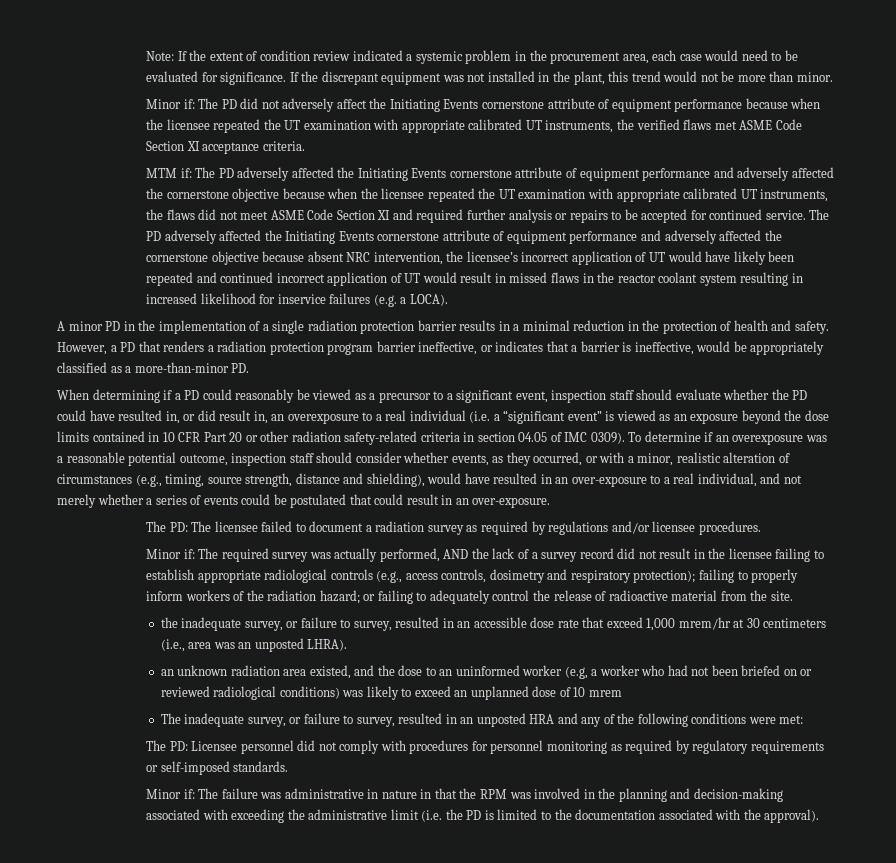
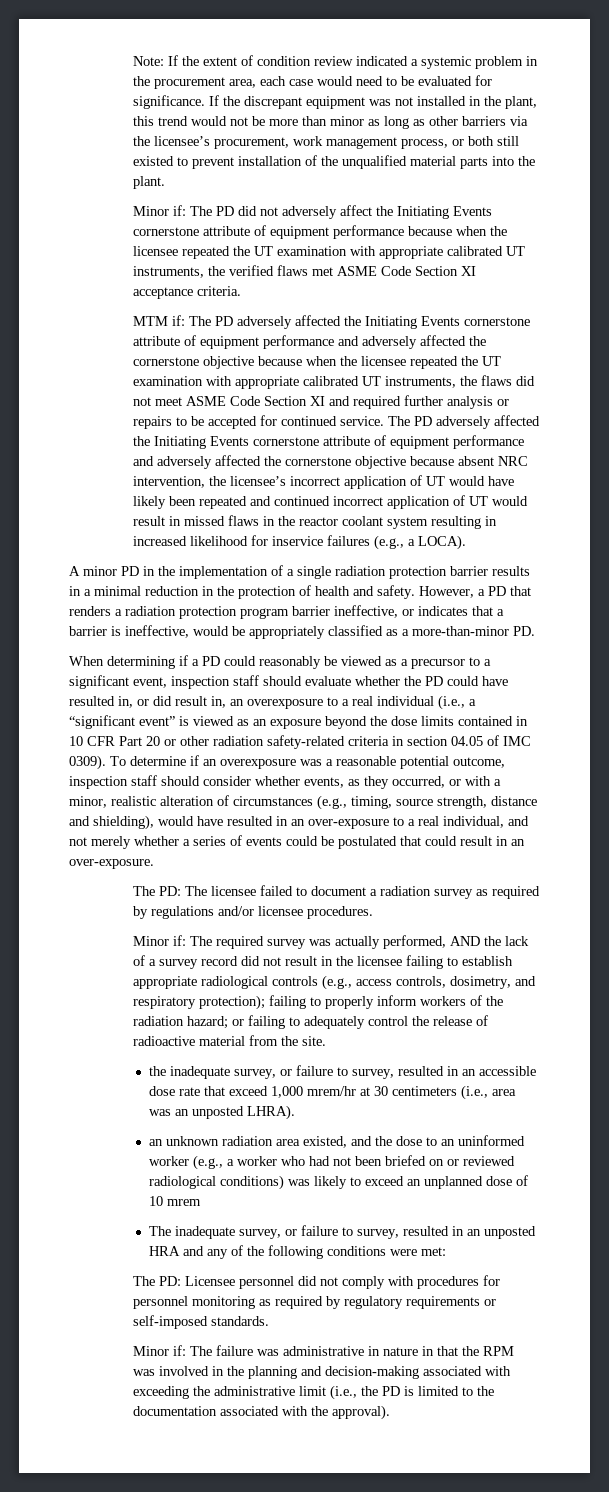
- If the discrepant equipment was not installed in the plant, this trend would not be more than minor.
+ If the discrepant equipment was not installed in the plant, this trend would not be more than minor as long as other barriers via the licensee’s procurement, work management process, or both still existed to prevent installation of the unqualified material parts into the plant.
- The PD adversely affected the Initiating Events cornerstone attribute of equipment performance and adversely affected the cornerstone objective because absent NRC intervention, the licensee’s incorrect application of UT would have likely been repeated and continued incorrect application of UT would result in missed flaws in the reactor coolant system resulting in increased likelihood for inservice failures (e.g. a LOCA).
+ The PD adversely affected the Initiating Events cornerstone attribute of equipment performance and adversely affected the cornerstone objective because absent NRC intervention, the licensee’s incorrect application of UT would have likely been repeated and continued incorrect application of UT would result in missed flaws in the reactor coolant system resulting in increased likelihood for inservice failures (e.g., a LOCA).
- When determining if a PD could reasonably be viewed as a precursor to a significant event, inspection staff should evaluate whether the PD could have resulted in, or did result in, an overexposure to a real individual (i.e. a “significant event” is viewed as an exposure beyond the dose limits contained in 10 CFR Part 20 or other radiation safety-related criteria in section 04.05 of IMC 0309).
+ When determining if a PD could reasonably be viewed as a precursor to a significant event, inspection staff should evaluate whether the PD could have resulted in, or did result in, an overexposure to a real individual (i.e., a “significant event” is viewed as an exposure beyond the dose limits contained in 10 CFR Part 20 or other radiation safety-related criteria in section 04.05 of IMC 0309).
- Minor if: The required survey was actually performed, AND the lack of a survey record did not result in the licensee failing to establish appropriate radiological controls (e.g., access controls, dosimetry and respiratory protection); failing to properly inform workers of the radiation hazard; or failing to adequately control the release of radioactive material from the site.
+ Minor if: The required survey was actually performed, AND the lack of a survey record did not result in the licensee failing to establish appropriate radiological controls (e.g., access controls, dosimetry, and respiratory protection); failing to properly inform workers of the radiation hazard; or failing to adequately control the release of radioactive material from the site.
- an unknown radiation area existed, and the dose to an uninformed worker (e.g, a worker who had not been briefed on or reviewed radiological conditions) was likely to exceed an unplanned dose of 10 mrem
+ an unknown radiation area existed, and the dose to an uninformed worker (e.g., a worker who had not been briefed on or reviewed radiological conditions) was likely to exceed an unplanned dose of 10 mrem
- Minor if: The failure was administrative in nature in that the RPM was involved in the planning and decision-making associated with exceeding the administrative limit (i.e. the PD is limited to the documentation associated with the approval).
+ Minor if: The failure was administrative in nature in that the RPM was involved in the planning and decision-making associated with exceeding the administrative limit (i.e., the PD is limited to the documentation associated with the approval).

